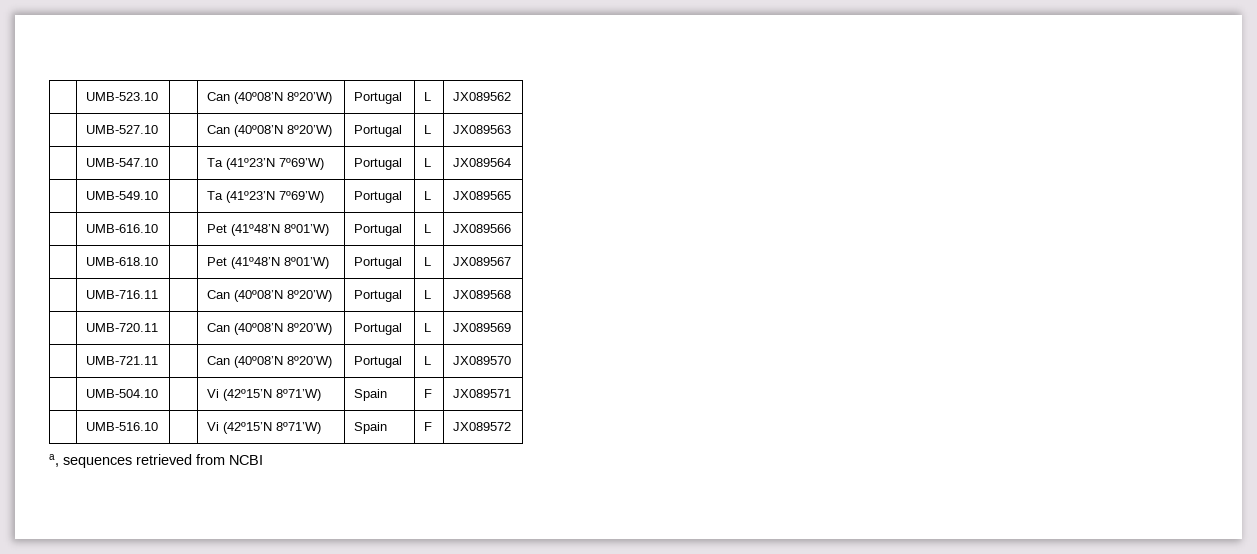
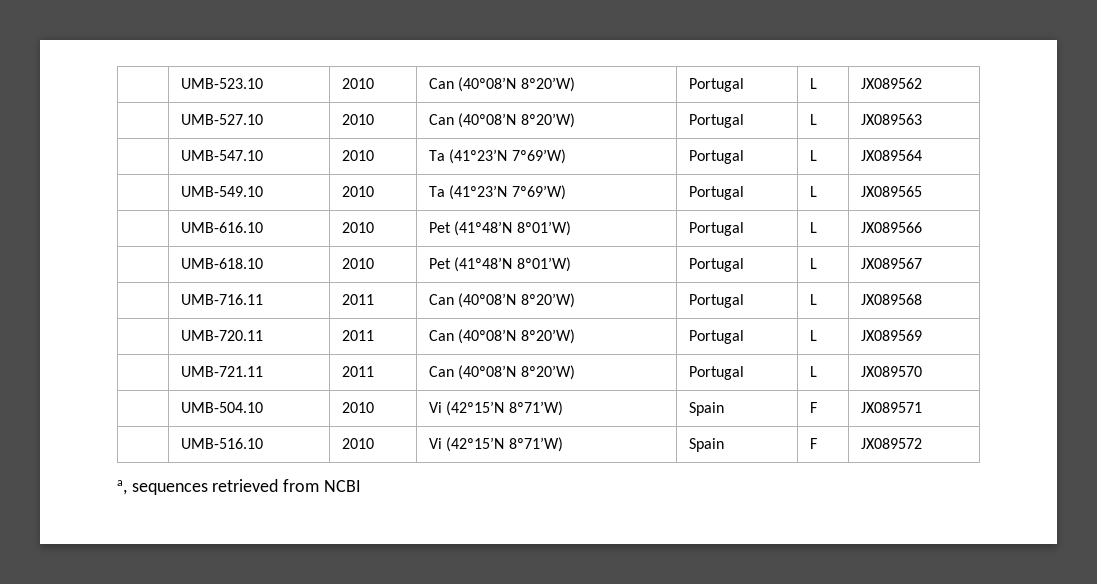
- | UMB-523.10 | | Can (40º08’N 8º20’W) | Portugal | L | JX089562
+ | UMB-523.10 | 2010 | Can (40º08’N 8º20’W) | Portugal | L | JX089562
- | UMB-527.10 | | Can (40º08’N 8º20’W) | Portugal | L | JX089563
+ | UMB-527.10 | 2010 | Can (40º08’N 8º20’W) | Portugal | L | JX089563
- | UMB-547.10 | | Ta (41º23’N 7º69’W) | Portugal | L | JX089564
+ | UMB-547.10 | 2010 | Ta (41º23’N 7º69’W) | Portugal | L | JX089564
- | UMB-549.10 | | Ta (41º23’N 7º69’W) | Portugal | L | JX089565
+ | UMB-549.10 | 2010 | Ta (41º23’N 7º69’W) | Portugal | L | JX089565
- | UMB-616.10 | | Pet (41º48’N 8º01’W) | Portugal | L | JX089566
+ | UMB-616.10 | 2010 | Pet (41º48’N 8º01’W) | Portugal | L | JX089566
- | UMB-618.10 | | Pet (41º48’N 8º01’W) | Portugal | L | JX089567
+ | UMB-618.10 | 2010 | Pet (41º48’N 8º01’W) | Portugal | L | JX089567
- | UMB-716.11 | | Can (40º08’N 8º20’W) | Portugal | L | JX089568
+ | UMB-716.11 | 2011 | Can (40º08’N 8º20’W) | Portugal | L | JX089568
- | UMB-720.11 | | Can (40º08’N 8º20’W) | Portugal | L | JX089569
+ | UMB-720.11 | 2011 | Can (40º08’N 8º20’W) | Portugal | L | JX089569
- | UMB-721.11 | | Can (40º08’N 8º20’W) | Portugal | L | JX089570
+ | UMB-721.11 | 2011 | Can (40º08’N 8º20’W) | Portugal | L | JX089570
- | UMB-504.10 | | Vi (42º15’N 8º71’W) | Spain | F | JX089571
+ | UMB-504.10 | 2010 | Vi (42º15’N 8º71’W) | Spain | F | JX089571
- | UMB-516.10 | | Vi (42º15’N 8º71’W) | Spain | F | JX089572
+ | UMB-516.10 | 2010 | Vi (42º15’N 8º71’W) | Spain | F | JX089572

